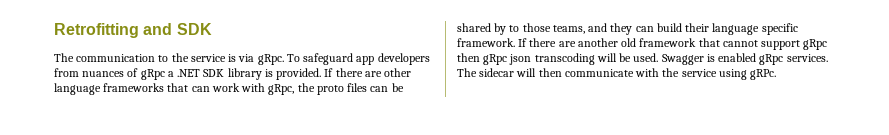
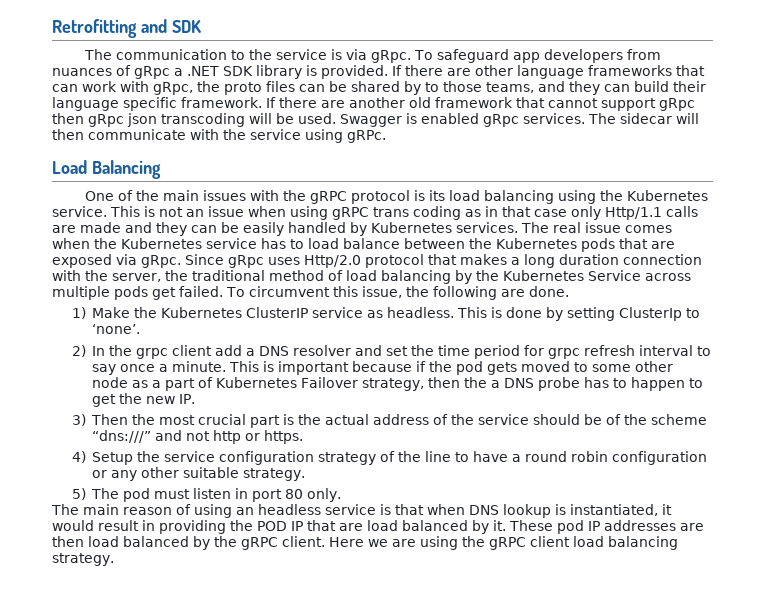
+ Load Balancing
+ One of the main issues with the gRPC protocol is its load balancing using the Kubernetes service. This is not an issue when using gRPC trans coding as in that case only Http/1.1 calls are made and they can be easily handled by Kubernetes services. The real issue comes when the Kubernetes service has to load balance between the Kubernetes pods that are exposed via gRpc. Since gRpc uses Http/2.0 protocol that makes a long duration connection with the server, the traditional method of load balancing by the Kubernetes Service across multiple pods get failed. To circumvent this issue, the following are done.
+ 1) Make the Kubernetes ClusterIP service as headless. This is done by setting ClusterIp to ‘none’.
+ 2) In the grpc client add a DNS resolver and set the time period for grpc refresh interval to say once a minute. This is important because if the pod gets moved to some other node as a part of Kubernetes Failover strategy, then the a DNS probe has to happen to get the new IP.
+ 3) Then the most crucial part is the actual address of the service should be of the scheme “dns:///” and not http or https.
+ 4) Setup the service configuration strategy of the line to have a round robin configuration or any other suitable strategy.
+ 5) The pod must listen in port 80 only.
+ The main reason of using an headless service is that when DNS lookup is instantiated, it would result in providing the POD IP that are load balanced by it. These pod IP addresses are then load balanced by the gRPC client. Here we are using the gRPC client load balancing strategy.

